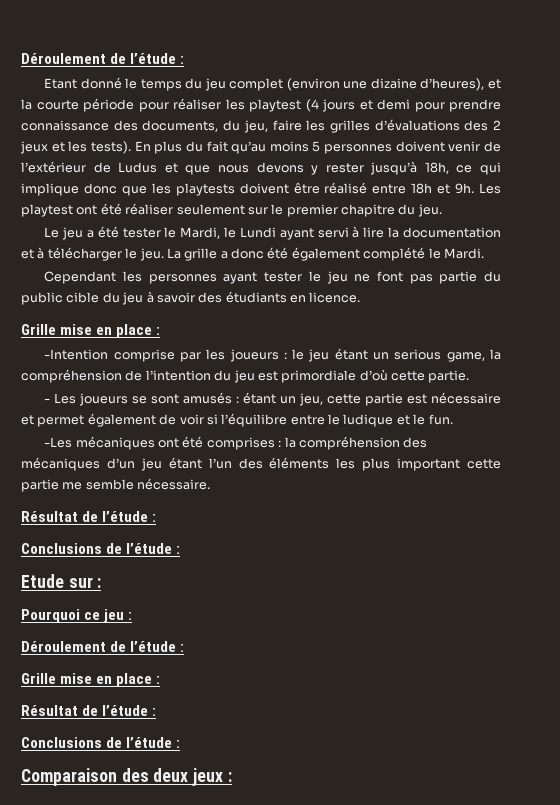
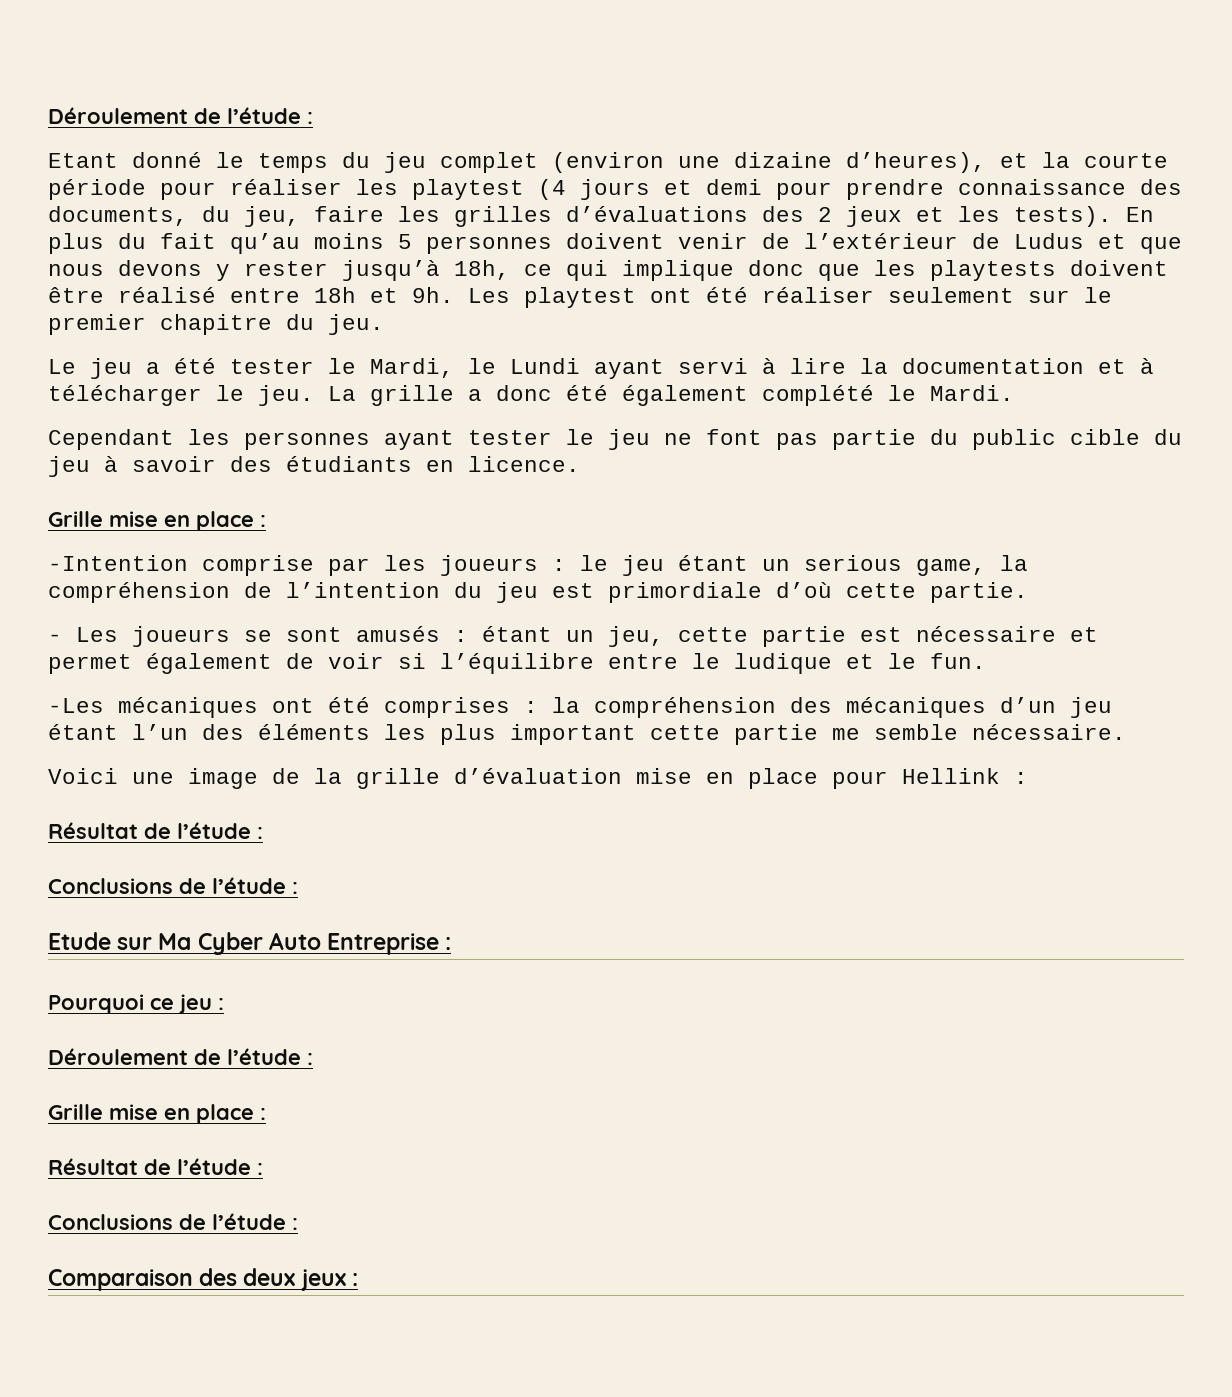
+ Voici une image de la grille d’évaluation mise en place pour Hellink :
- Etude sur :
+ Etude sur Ma Cyber Auto Entreprise :

